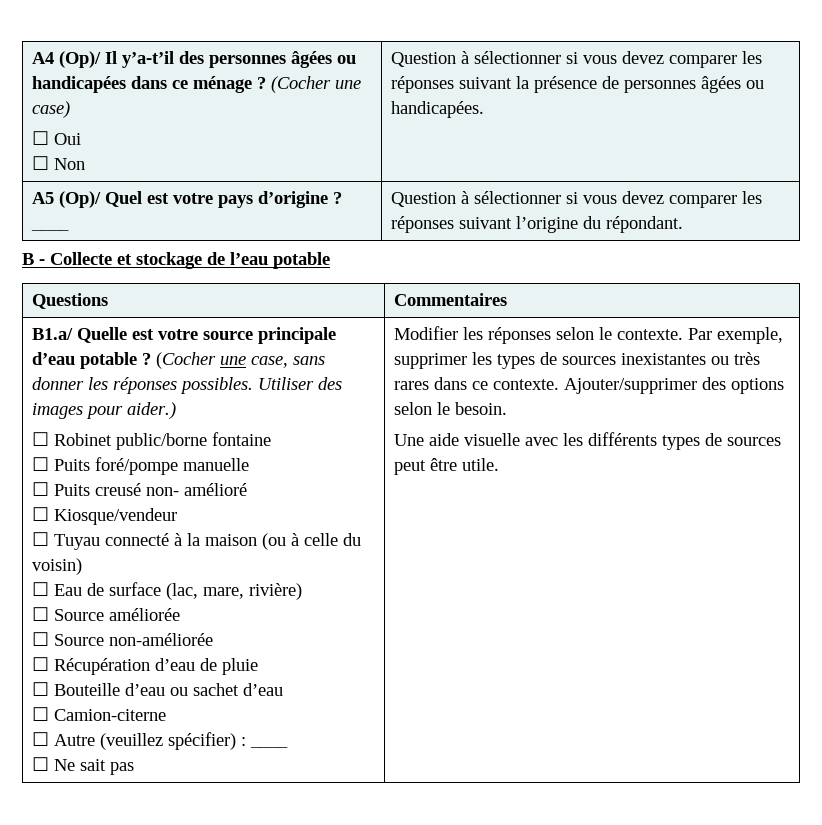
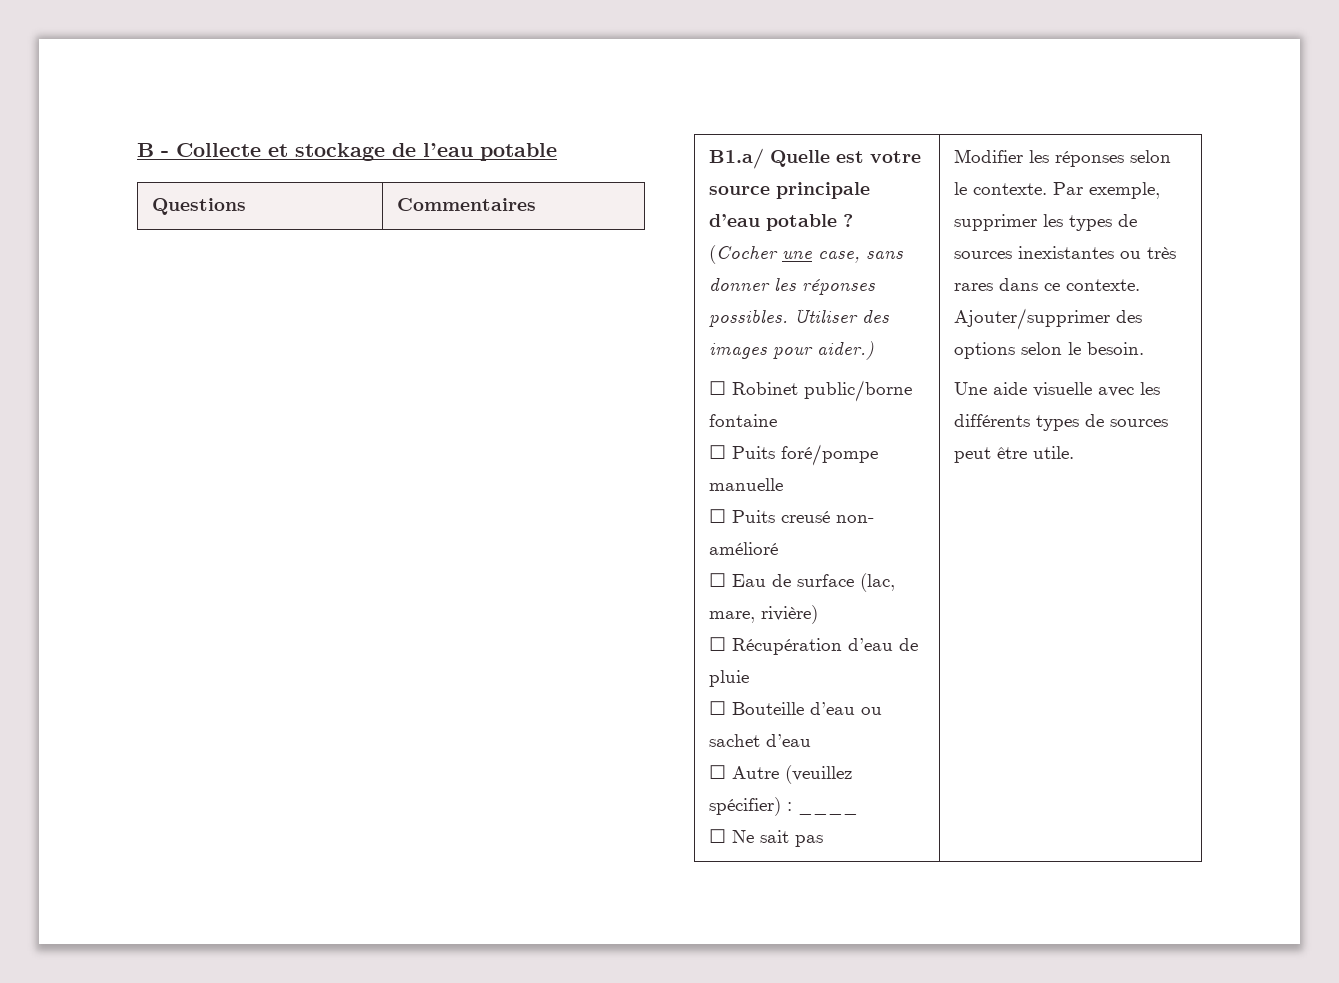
- A4 (Op)/ Il y’a-t’il des personnes âgées ou handicapées dans ce ménage ? (Cocher une case)
- ☐ Oui
- ☐ Non | Question à sélectionner si vous devez comparer les réponses suivant la présence de personnes âgées ou handicapées.
- A5 (Op)/ Quel est votre pays d’origine ? ____ | Question à sélectionner si vous devez comparer les réponses suivant l’origine du répondant.
- ☐ Kiosque/vendeur
- ☐ Tuyau connecté à la maison (ou à celle du voisin)
- ☐ Source améliorée
- ☐ Source non-améliorée
- ☐ Camion-citerne

